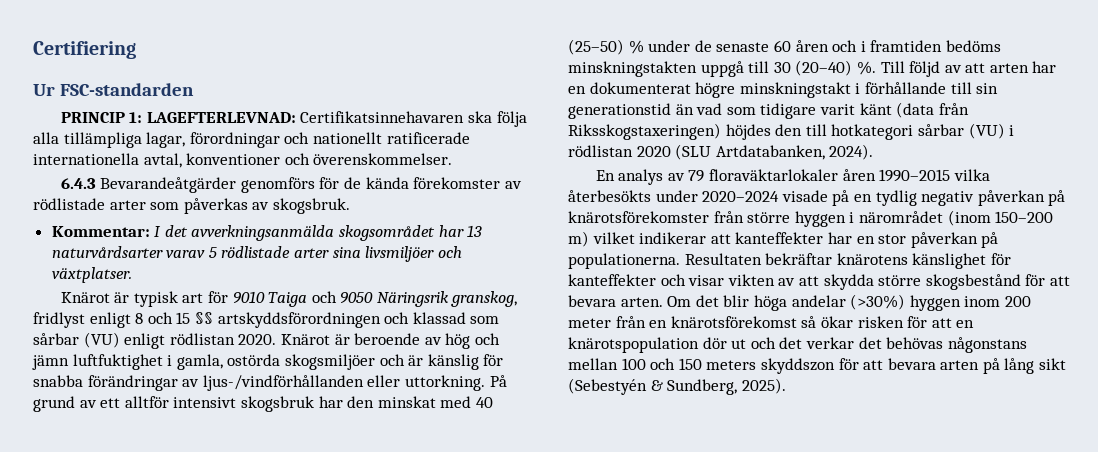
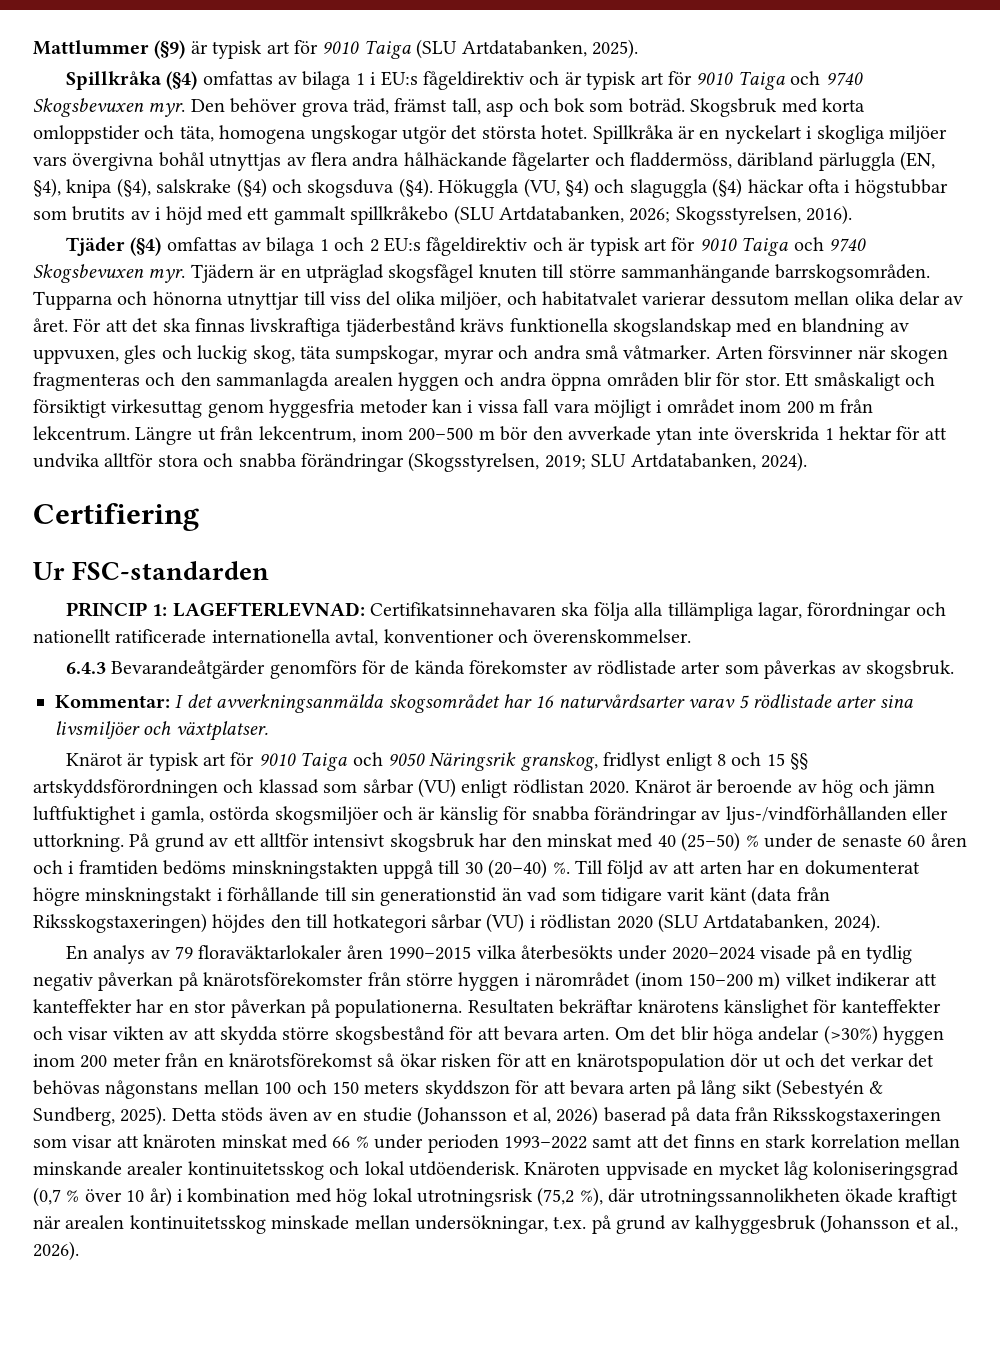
+ Mattlummer (§9) är typisk art för 9010 Taiga (SLU Artdatabanken, 2025).
+ Spillkråka (§4) omfattas av bilaga 1 i EU:s fågeldirektiv och är typisk art för 9010 Taiga och 9740 Skogsbevuxen myr. Den behöver grova träd, främst tall, asp och bok som boträd. Skogsbruk med korta omloppstider och täta, homogena ungskogar utgör det största hotet. Spillkråka är en nyckelart i skogliga miljöer vars övergivna bohål utnyttjas av flera andra hålhäckande fågelarter och fladdermöss, däribland pärluggla (EN, §4), knipa (§4), salskrake (§4) och skogsduva (§4). Hökuggla (VU, §4) och slaguggla (§4) häckar ofta i högstubbar som brutits av i höjd med ett gammalt spillkråkebo (SLU Artdatabanken, 2026; Skogsstyrelsen, 2016).
+ Tjäder (§4) omfattas av bilaga 1 och 2 EU:s fågeldirektiv och är typisk art för 9010 Taiga och 9740 Skogsbevuxen myr. Tjädern är en utpräglad skogsfågel knuten till större sammanhängande barrskogsområden. Tupparna och hönorna utnyttjar till viss del olika miljöer, och habitatvalet varierar dessutom mellan olika delar av året. För att det ska finnas livskraftiga tjäderbestånd krävs funktionella skogslandskap med en blandning av uppvuxen, gles och luckig skog, täta sumpskogar, myrar och andra små våtmarker. Arten försvinner när skogen fragmenteras och den sammanlagda arealen hyggen och andra öppna områden blir för stor. Ett småskaligt och försiktigt virkesuttag genom hyggesfria metoder kan i vissa fall vara möjligt i området inom 200 m från lekcentrum. Längre ut från lekcentrum, inom 200–500 m bör den avverkade ytan inte överskrida 1 hektar för att undvika alltför stora och snabba förändringar (Skogsstyrelsen, 2019; SLU Artdatabanken, 2024).
- Kommentar: I det avverkningsanmälda skogsområdet har 13 naturvårdsarter varav 5 rödlistade arter sina livsmiljöer och växtplatser.
+ Kommentar: I det avverkningsanmälda skogsområdet har 16 naturvårdsarter varav 5 rödlistade arter sina livsmiljöer och växtplatser.
+ Detta stöds även av en studie (Johansson et al, 2026) baserad på data från Riksskogstaxeringen som visar att knäroten minskat med 66 % under perioden 1993–2022 samt att det finns en stark korrelation mellan minskande arealer kontinuitetsskog och lokal utdöenderisk. Knäroten uppvisade en mycket låg koloniseringsgrad (0,7 % över 10 år) i kombination med hög lokal utrotningsrisk (75,2 %), där utrotningssannolikheten ökade kraftigt när arealen kontinuitetsskog minskade mellan undersökningar, t.ex. på grund av kalhyggesbruk (Johansson et al., 2026).

